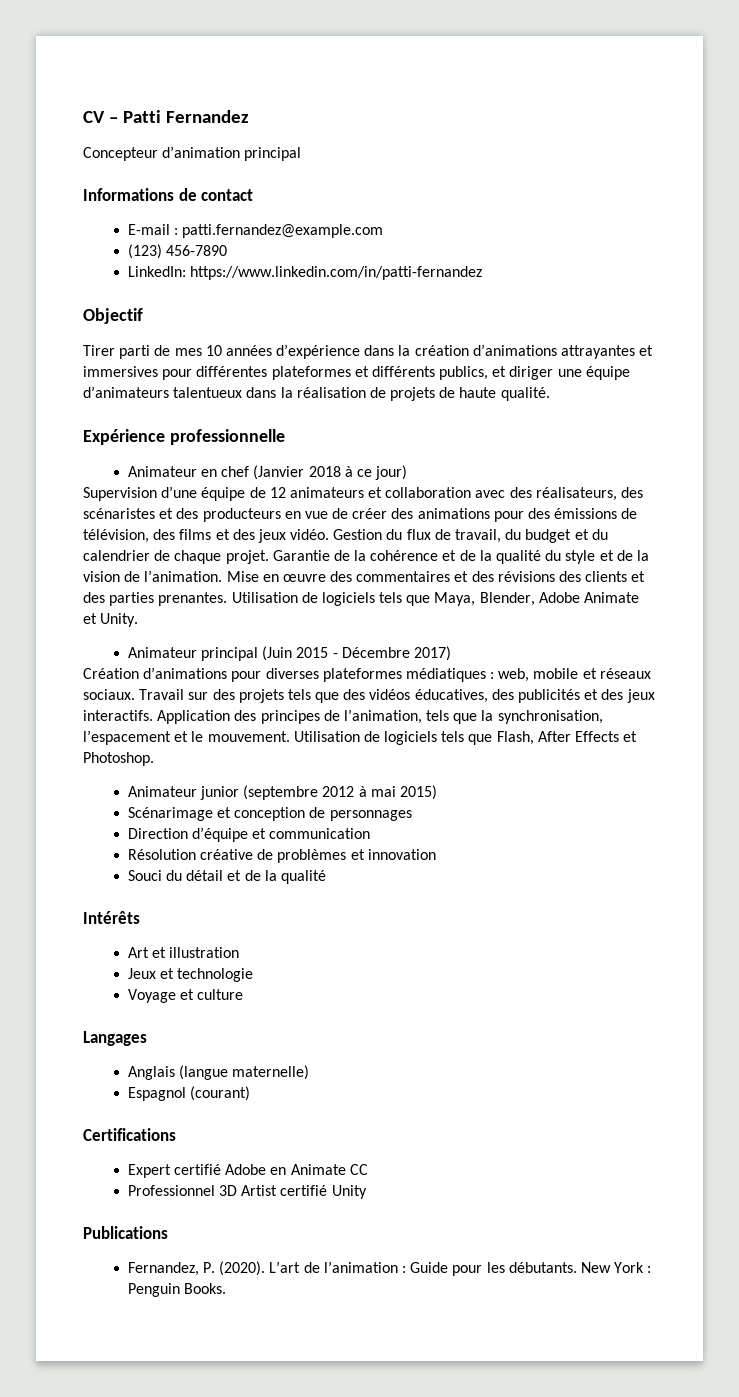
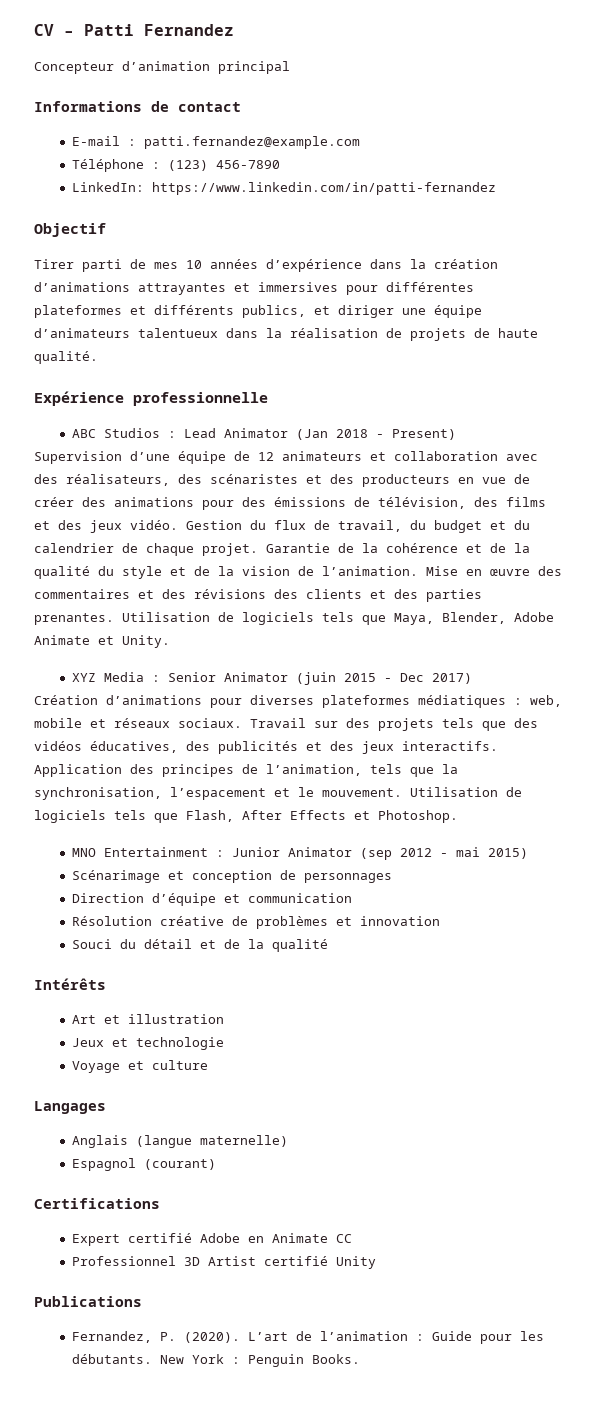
- (123) 456-7890
+ Téléphone : (123) 456-7890
- Animateur en chef (Janvier 2018 à ce jour)
+ ABC Studios : Lead Animator (Jan 2018 - Present)
- Animateur principal (Juin 2015 - Décembre 2017)
+ XYZ Media : Senior Animator (juin 2015 - Dec 2017)
- Animateur junior (septembre 2012 à mai 2015)
+ MNO Entertainment : Junior Animator (sep 2012 - mai 2015)

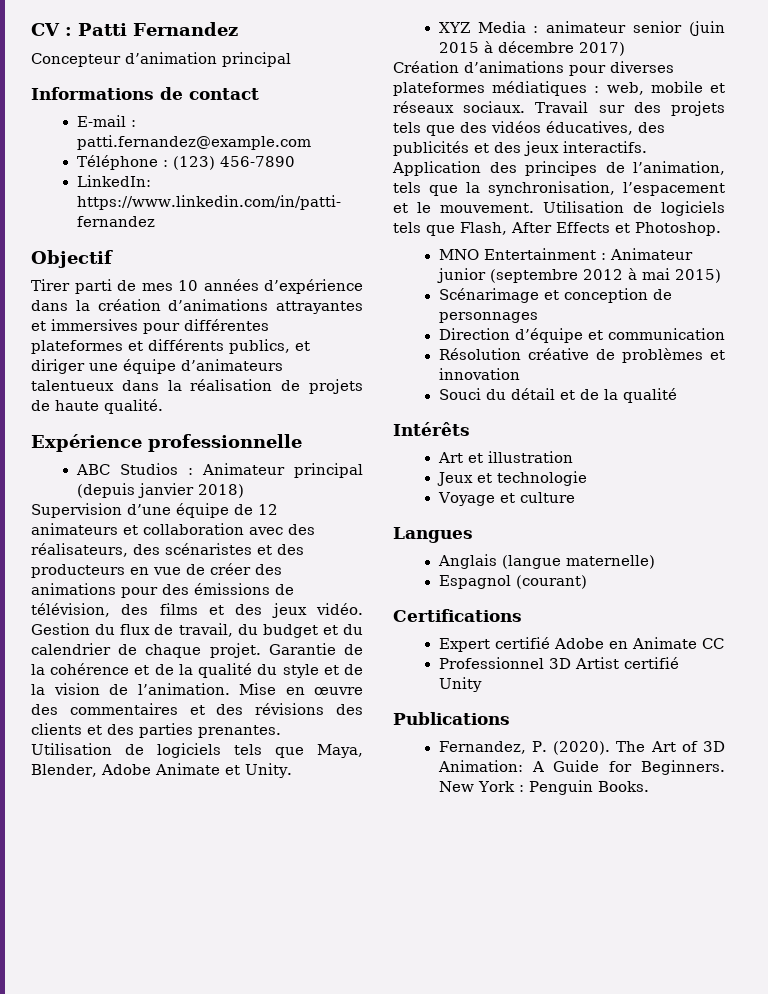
- CV – Patti Fernandez
+ CV : Patti Fernandez
- ABC Studios : Lead Animator (Jan 2018 - Present)
+ ABC Studios : Animateur principal (depuis janvier 2018)
- XYZ Media : Senior Animator (juin 2015 - Dec 2017)
+ XYZ Media : animateur senior (juin 2015 à décembre 2017)
- MNO Entertainment : Junior Animator (sep 2012 - mai 2015)
+ MNO Entertainment : Animateur junior (septembre 2012 à mai 2015)
- Langages
+ Langues
- L’art de l’animation : Guide pour les débutants.
+ The Art of 3D Animation: A Guide for Beginners.

